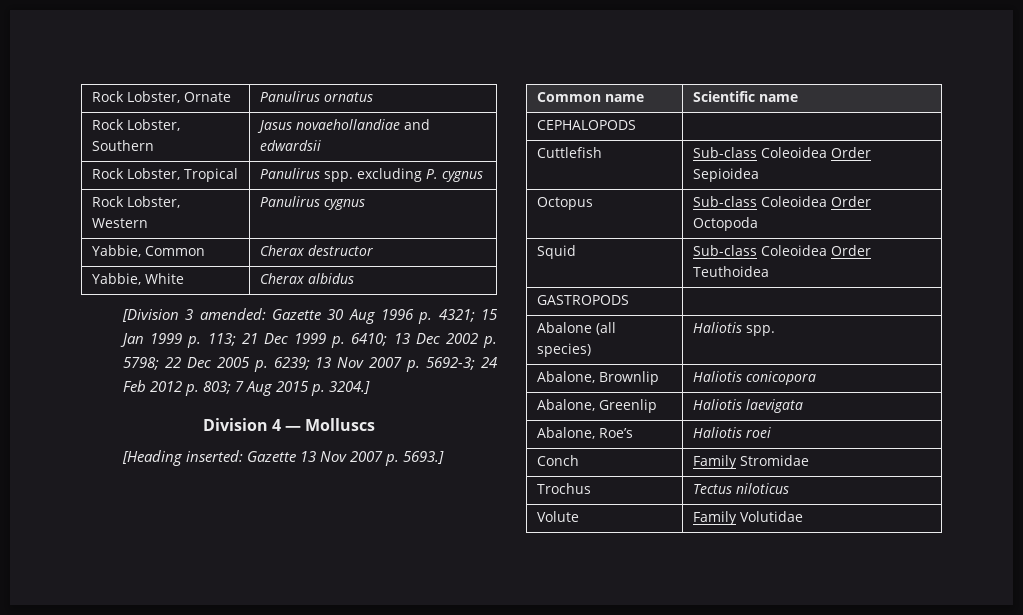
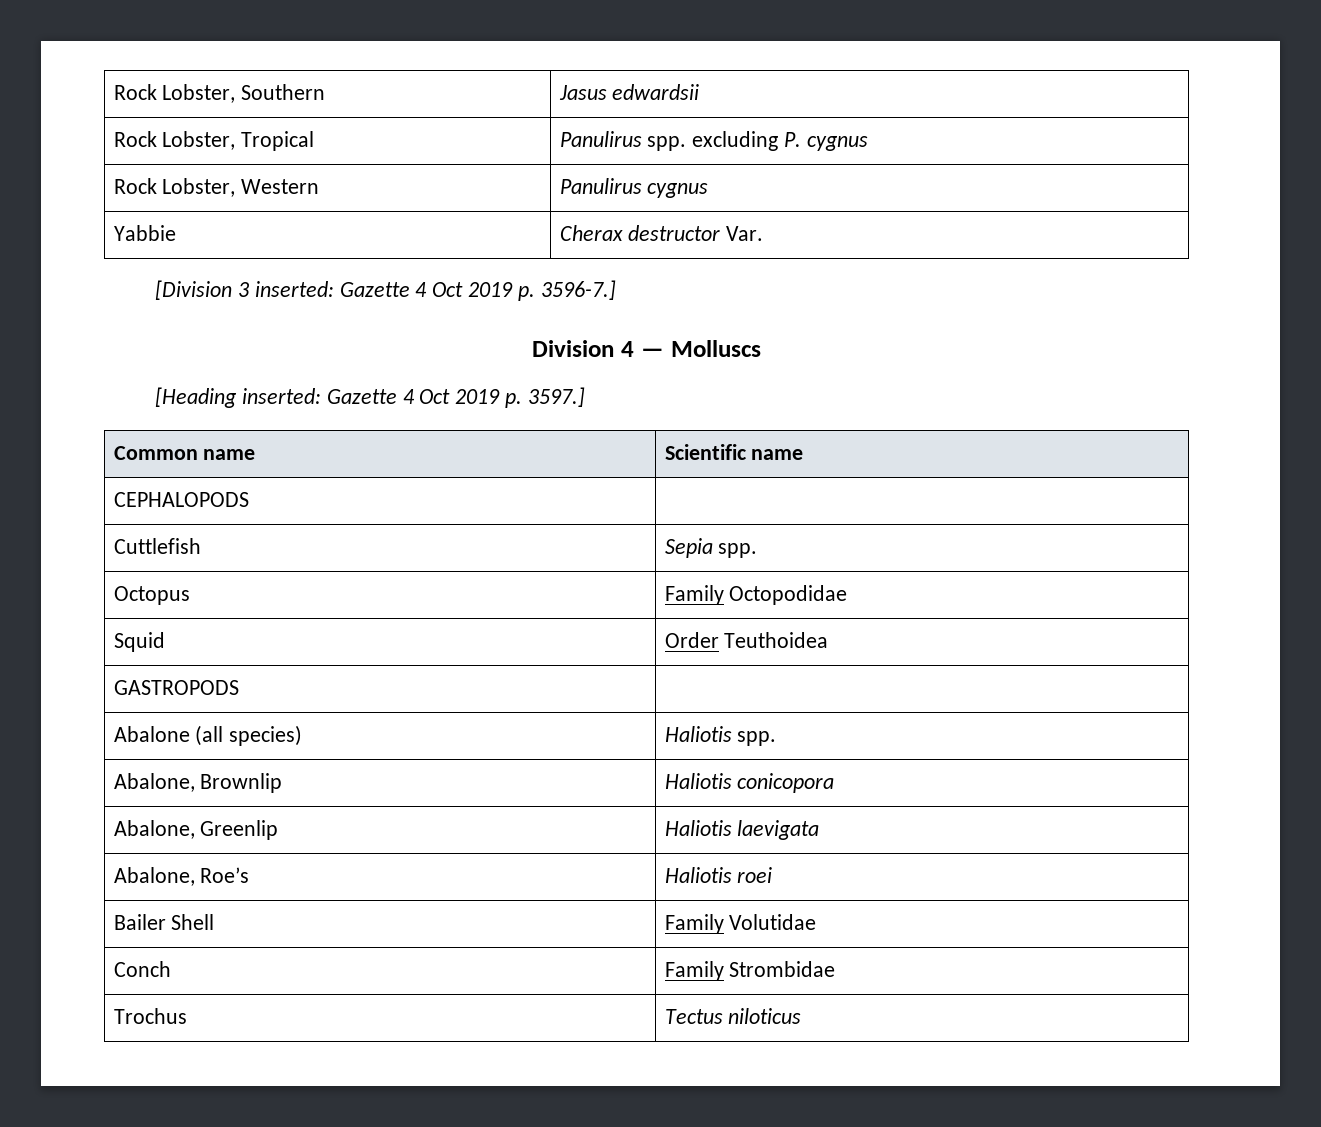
- Rock Lobster, Ornate | Panulirus ornatus
- Rock Lobster, Southern | Jasus novaehollandiae and edwardsii
+ Rock Lobster, Southern | Jasus edwardsii
- Yabbie, Common | Cherax destructor
- Yabbie, White | Cherax albidus
- [Division 3 amended: Gazette 30 Aug 1996 p. 4321; 15 Jan 1999 p. 113; 21 Dec 1999 p. 6410; 13 Dec 2002 p. 5798; 22 Dec 2005 p. 6239; 13 Nov 2007 p. 5692-3; 24 Feb 2012 p. 803; 7 Aug 2015 p. 3204.]
+ Yabbie | Cherax destructor Var.
+ [Division 3 inserted: Gazette 4 Oct 2019 p. 3596-7.]
- [Heading inserted: Gazette 13 Nov 2007 p. 5693.]
+ [Heading inserted: Gazette 4 Oct 2019 p. 3597.]
- Cuttlefish | Sub-class Coleoidea Order Sepioidea
- Octopus | Sub-class Coleoidea Order Octopoda
+ Cuttlefish | Sepia spp.
+ Octopus | Family Octopodidae
- Squid | Sub-class Coleoidea Order Teuthoidea
+ Squid | Order Teuthoidea
+ Bailer Shell | Family Volutidae
- Conch | Family Stromidae
+ Conch | Family Strombidae
- Volute | Family Volutidae

